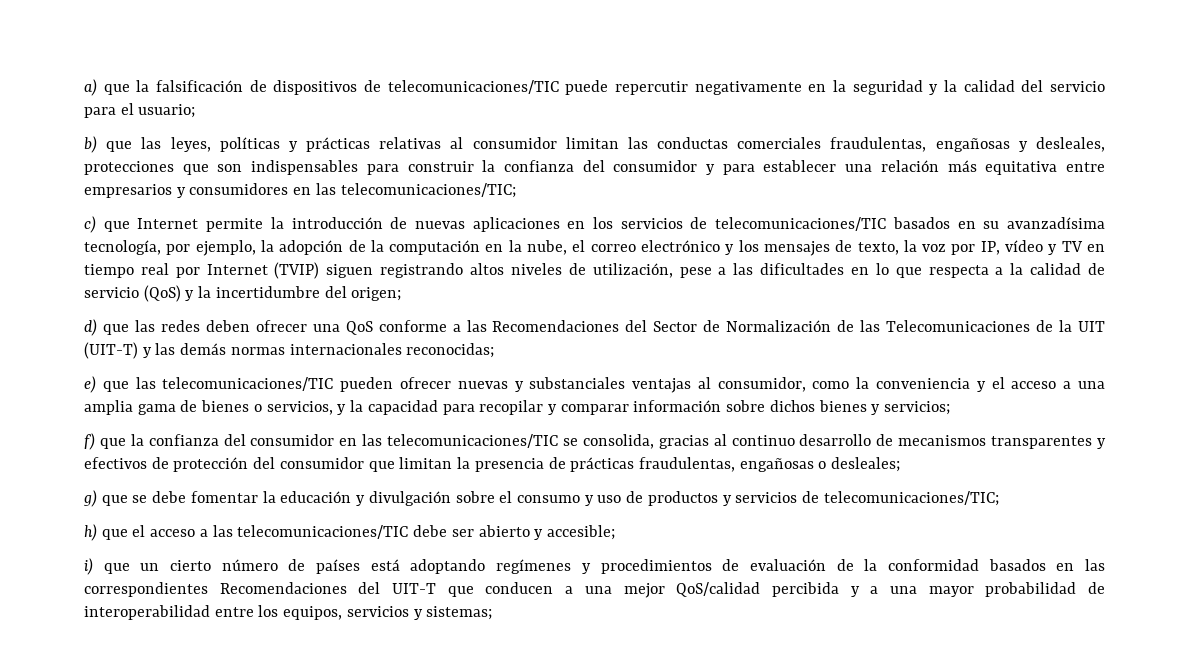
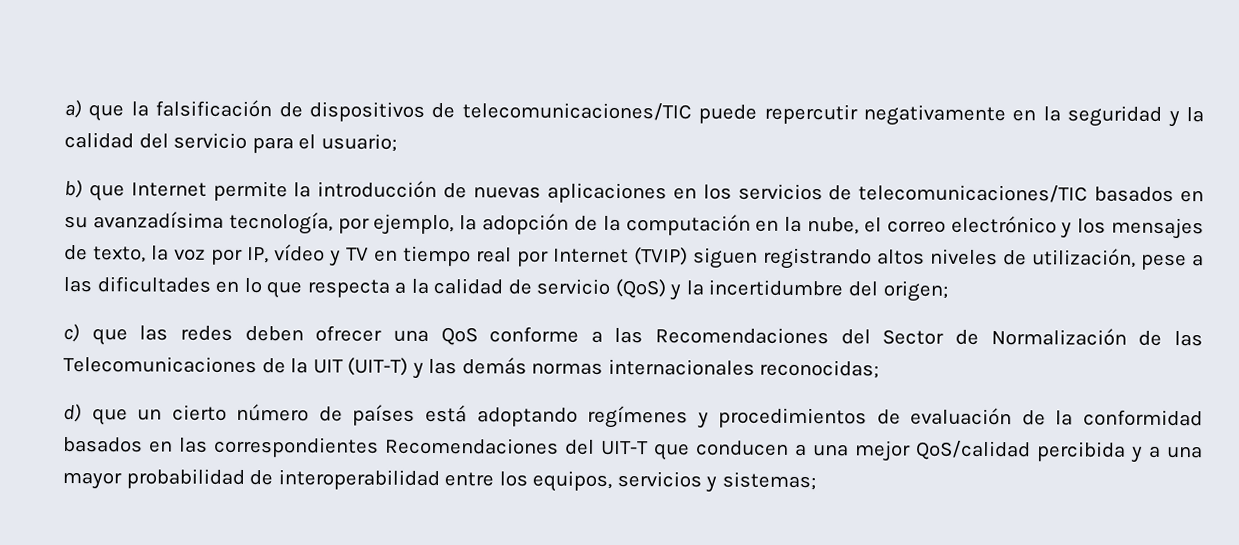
- b) que las leyes, políticas y prácticas relativas al consumidor limitan las conductas comerciales fraudulentas, engañosas y desleales, protecciones que son indispensables para construir la confianza del consumidor y para establecer una relación más equitativa entre empresarios y consumidores en las telecomunicaciones/TIC;
- c) que Internet permite la introducción de nuevas aplicaciones en los servicios de telecomunicaciones/TIC basados en su avanzadísima tecnología, por ejemplo, la adopción de la computación en la nube, el correo electrónico y los mensajes de texto, la voz por IP, vídeo y TV en tiempo real por Internet (TVIP) siguen registrando altos niveles de utilización, pese a las dificultades en lo que respecta a la calidad de servicio (QoS) y la incertidumbre del origen;
+ b) que Internet permite la introducción de nuevas aplicaciones en los servicios de telecomunicaciones/TIC basados en su avanzadísima tecnología, por ejemplo, la adopción de la computación en la nube, el correo electrónico y los mensajes de texto, la voz por IP, vídeo y TV en tiempo real por Internet (TVIP) siguen registrando altos niveles de utilización, pese a las dificultades en lo que respecta a la calidad de servicio (QoS) y la incertidumbre del origen;
- d) que las redes deben ofrecer una QoS conforme a las Recomendaciones del Sector de Normalización de las Telecomunicaciones de la UIT (UIT-T) y las demás normas internacionales reconocidas;
+ c) que las redes deben ofrecer una QoS conforme a las Recomendaciones del Sector de Normalización de las Telecomunicaciones de la UIT (UIT-T) y las demás normas internacionales reconocidas;
- e) que las telecomunicaciones/TIC pueden ofrecer nuevas y substanciales ventajas al consumidor, como la conveniencia y el acceso a una amplia gama de bienes o servicios, y la capacidad para recopilar y comparar información sobre dichos bienes y servicios;
- f) que la confianza del consumidor en las telecomunicaciones/TIC se consolida, gracias al continuo desarrollo de mecanismos transparentes y efectivos de protección del consumidor que limitan la presencia de prácticas fraudulentas, engañosas o desleales;
- g) que se debe fomentar la educación y divulgación sobre el consumo y uso de productos y servicios de telecomunicaciones/TIC;
- h) que el acceso a las telecomunicaciones/TIC debe ser abierto y accesible;
- i) que un cierto número de países está adoptando regímenes y procedimientos de evaluación de la conformidad basados en las correspondientes Recomendaciones del UIT-T que conducen a una mejor QoS/calidad percibida y a una mayor probabilidad de interoperabilidad entre los equipos, servicios y sistemas;
+ d) que un cierto número de países está adoptando regímenes y procedimientos de evaluación de la conformidad basados en las correspondientes Recomendaciones del UIT-T que conducen a una mejor QoS/calidad percibida y a una mayor probabilidad de interoperabilidad entre los equipos, servicios y sistemas;

